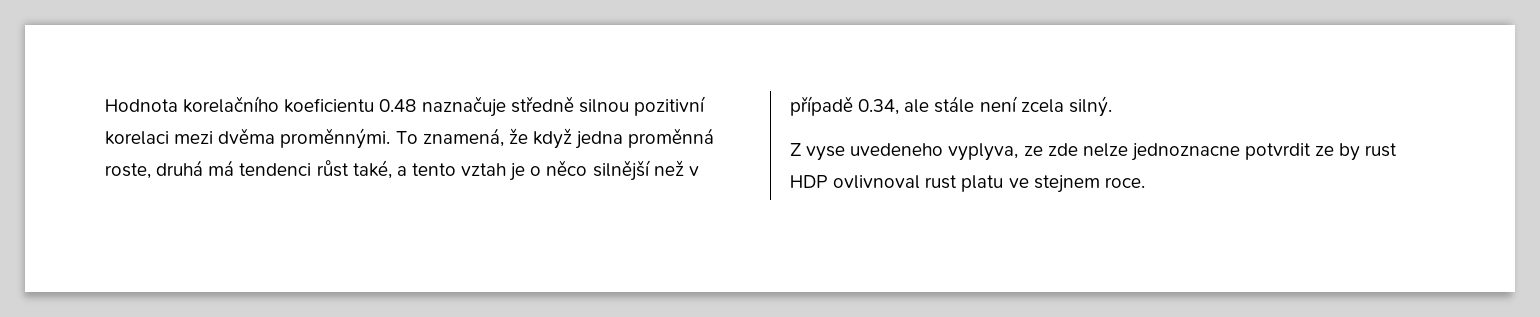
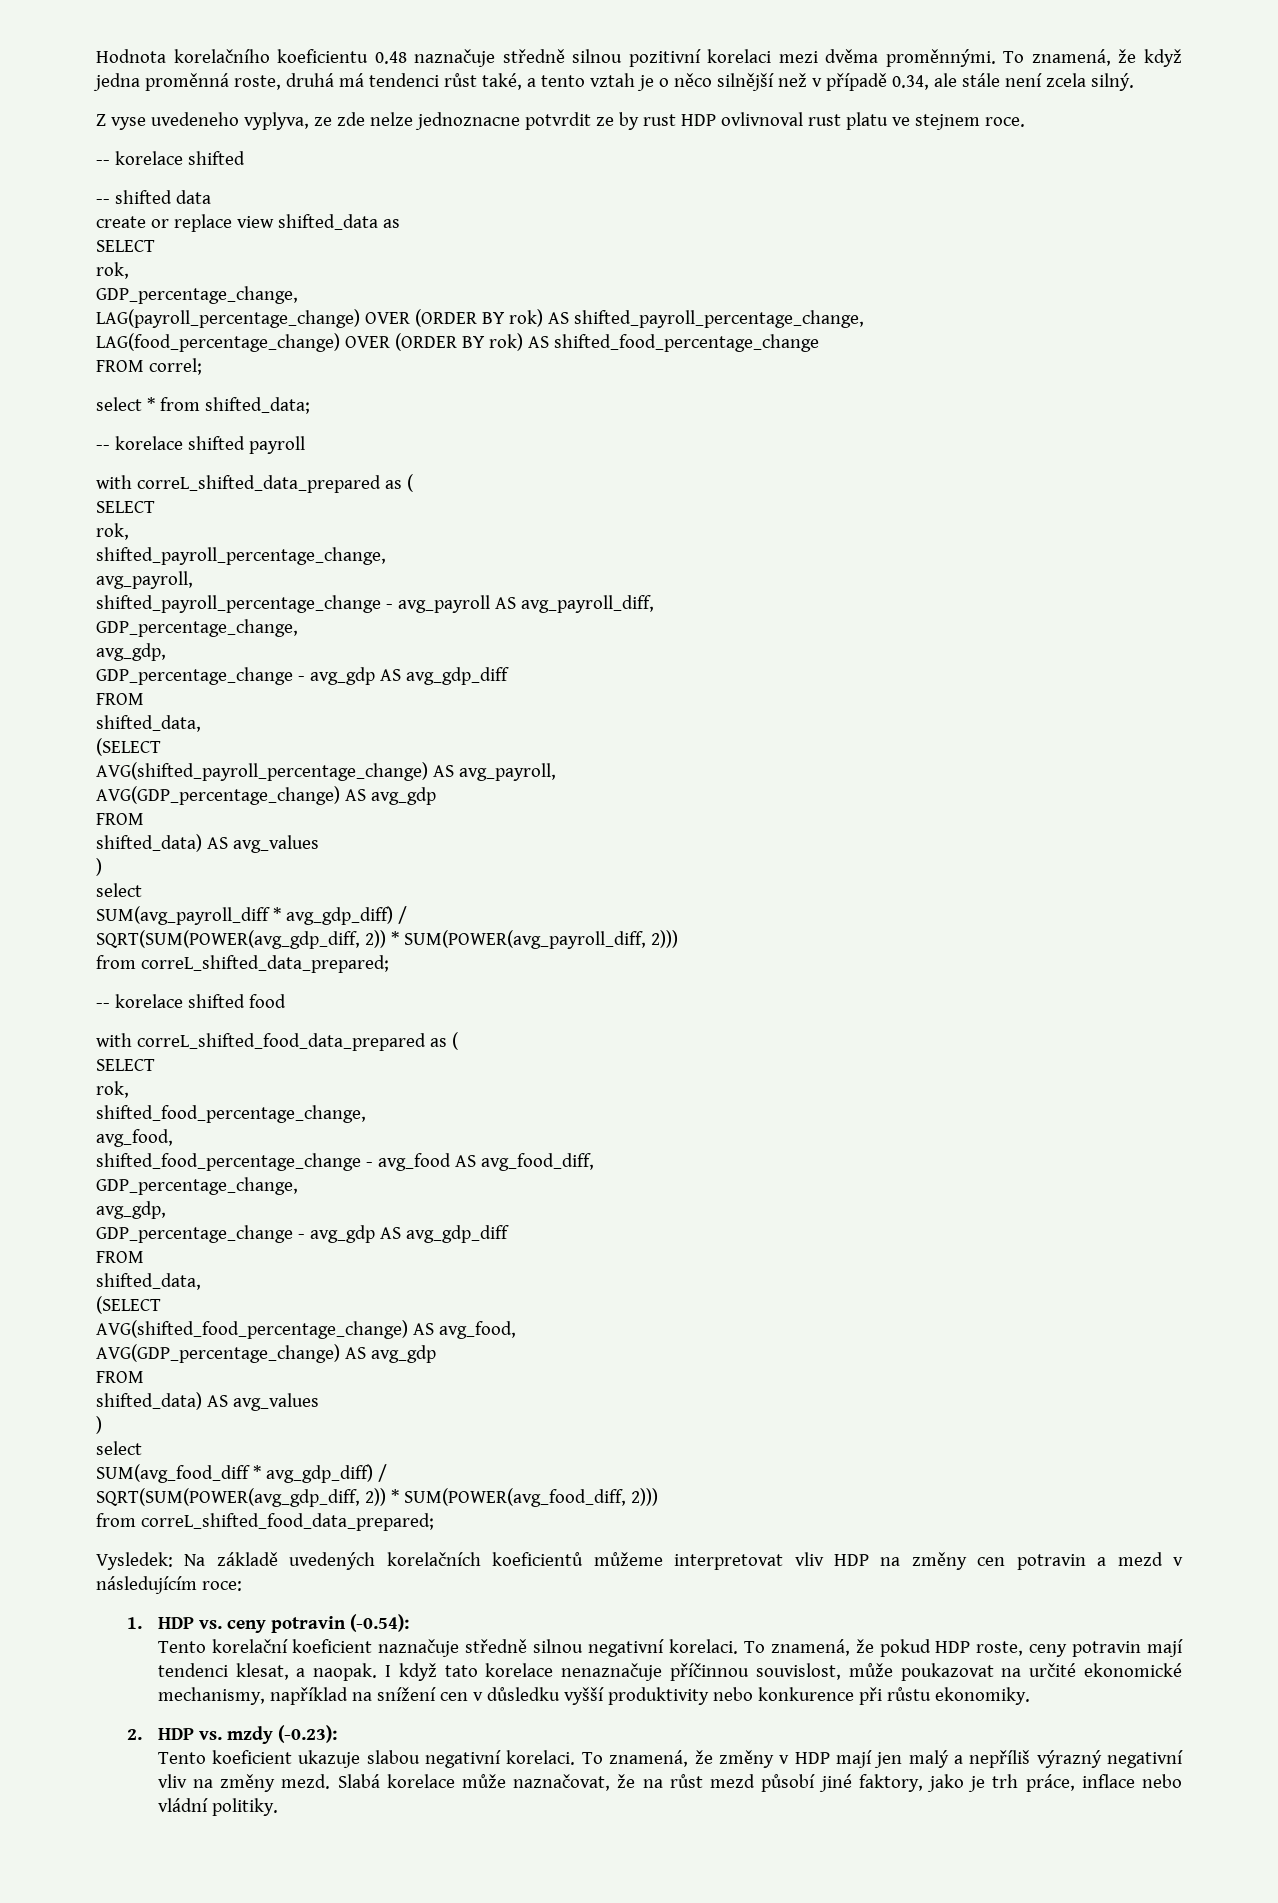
  Z vyse uvedeneho vyplyva, ze zde nelze jednoznacne potvrdit ze by rust HDP ovlivnoval rust platu ve stejnem roce.
+ -- korelace shifted
+ -- shifted data
+ create or replace view shifted_data as
+ SELECT
+ rok,
+ GDP_percentage_change,
+ LAG(payroll_percentage_change) OVER (ORDER BY rok) AS shifted_payroll_percentage_change,
+ LAG(food_percentage_change) OVER (ORDER BY rok) AS shifted_food_percentage_change
+ FROM correl;
+ select * from shifted_data;
+ -- korelace shifted payroll
+ with correL_shifted_data_prepared as (
+ SELECT
+ rok,
+ shifted_payroll_percentage_change,
+ avg_payroll,
+ shifted_payroll_percentage_change - avg_payroll AS avg_payroll_diff,
+ GDP_percentage_change,
+ avg_gdp,
+ GDP_percentage_change - avg_gdp AS avg_gdp_diff
+ FROM
+ shifted_data,
+ (SELECT
+ AVG(shifted_payroll_percentage_change) AS avg_payroll,
+ AVG(GDP_percentage_change) AS avg_gdp
+ FROM
+ shifted_data) AS avg_values
+ )
+ select
+ SUM(avg_payroll_diff * avg_gdp_diff) /
+ SQRT(SUM(POWER(avg_gdp_diff, 2)) * SUM(POWER(avg_payroll_diff, 2)))
+ from correL_shifted_data_prepared;
+ -- korelace shifted food
+ with correL_shifted_food_data_prepared as (
+ SELECT
+ rok,
+ shifted_food_percentage_change,
+ avg_food,
+ shifted_food_percentage_change - avg_food AS avg_food_diff,
+ GDP_percentage_change,
+ avg_gdp,
+ GDP_percentage_change - avg_gdp AS avg_gdp_diff
+ FROM
+ shifted_data,
+ (SELECT
+ AVG(shifted_food_percentage_change) AS avg_food,
+ AVG(GDP_percentage_change) AS avg_gdp
+ FROM
+ shifted_data) AS avg_values
+ )
+ select
+ SUM(avg_food_diff * avg_gdp_diff) /
+ SQRT(SUM(POWER(avg_gdp_diff, 2)) * SUM(POWER(avg_food_diff, 2)))
+ from correL_shifted_food_data_prepared;
+ Vysledek: Na základě uvedených korelačních koeficientů můžeme interpretovat vliv HDP na změny cen potravin a mezd v následujícím roce:
+ 1. HDP vs. ceny potravin (-0.54):
+ Tento korelační koeficient naznačuje středně silnou negativní korelaci. To znamená, že pokud HDP roste, ceny potravin mají tendenci klesat, a naopak. I když tato korelace nenaznačuje příčinnou souvislost, může poukazovat na určité ekonomické mechanismy, například na snížení cen v důsledku vyšší produktivity nebo konkurence při růstu ekonomiky.
+ 2. HDP vs. mzdy (-0.23):
+ Tento koeficient ukazuje slabou negativní korelaci. To znamená, že změny v HDP mají jen malý a nepříliš výrazný negativní vliv na změny mezd. Slabá korelace může naznačovat, že na růst mezd působí jiné faktory, jako je trh práce, inflace nebo vládní politiky.

